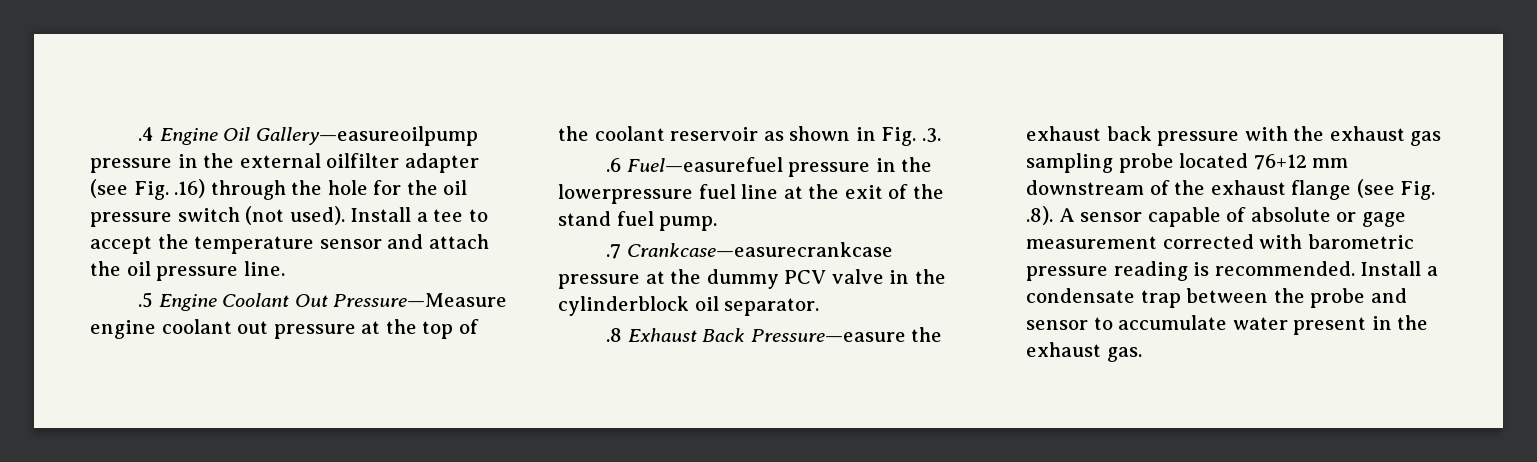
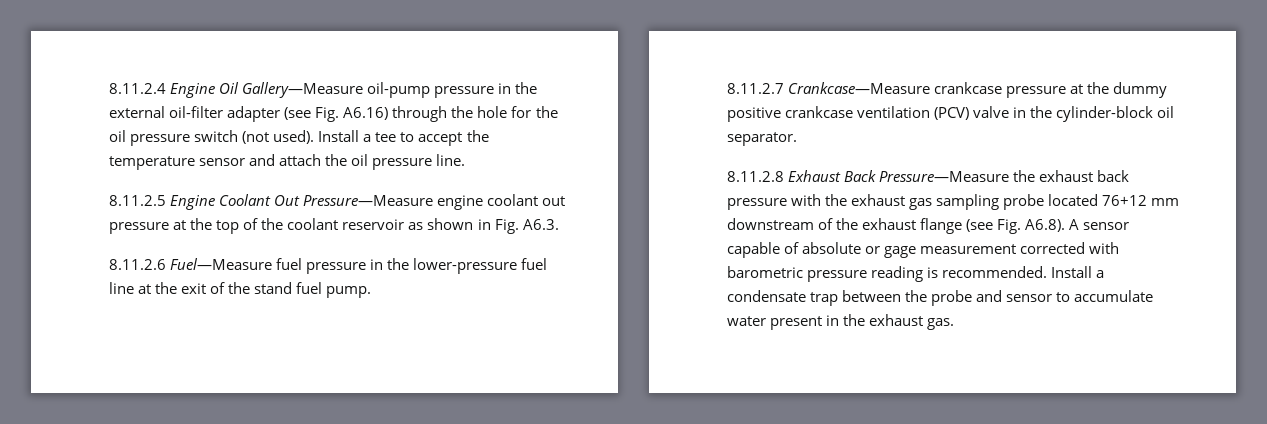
- .4 Engine Oil Gallery—easureoilpump pressure in the external oilfilter adapter (see Fig. .16) through the hole for the oil pressure switch (not used).
+ 8.11.2.4 Engine Oil Gallery—Measure oil-pump pressure in the external oil-filter adapter (see Fig. A6.16) through the hole for the oil pressure switch (not used).
- .5 Engine Coolant Out Pressure—Measure engine coolant out pressure at the top of the coolant reservoir as shown in Fig. .3.
- .6 Fuel—easurefuel pressure in the lowerpressure fuel line at the exit of the stand fuel pump.
+ 8.11.2.5 Engine Coolant Out Pressure—Measure engine coolant out pressure at the top of the coolant reservoir as shown in Fig. A6.3.
+ 8.11.2.6 Fuel—Measure fuel pressure in the lower-pressure fuel line at the exit of the stand fuel pump.
- .7 Crankcase—easurecrankcase pressure at the dummy PCV valve in the cylinderblock oil separator.
+ 8.11.2.7 Crankcase—Measure crankcase pressure at the dummy positive crankcase ventilation (PCV) valve in the cylinder-block oil separator.
- .8 Exhaust Back Pressure—easure the exhaust back pressure with the exhaust gas sampling probe located 76+12 mm downstream of the exhaust flange (see Fig. .8). A sensor capable of absolute or gage measurement corrected with barometric pressure reading is recommended.
+ 8.11.2.8 Exhaust Back Pressure—Measure the exhaust back pressure with the exhaust gas sampling probe located 76+12 mm downstream of the exhaust flange (see Fig. A6.8). A sensor capable of absolute or gage measurement corrected with barometric pressure reading is recommended.

